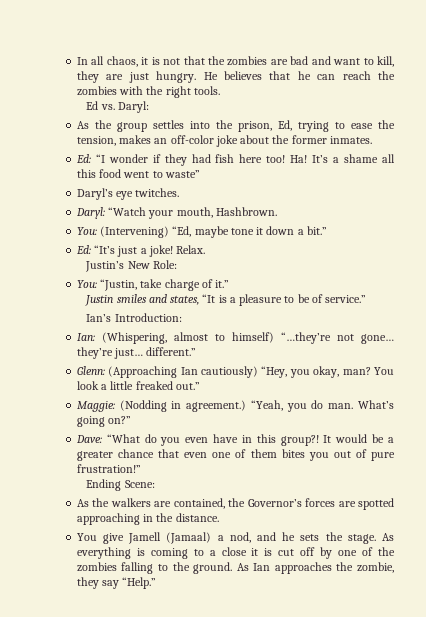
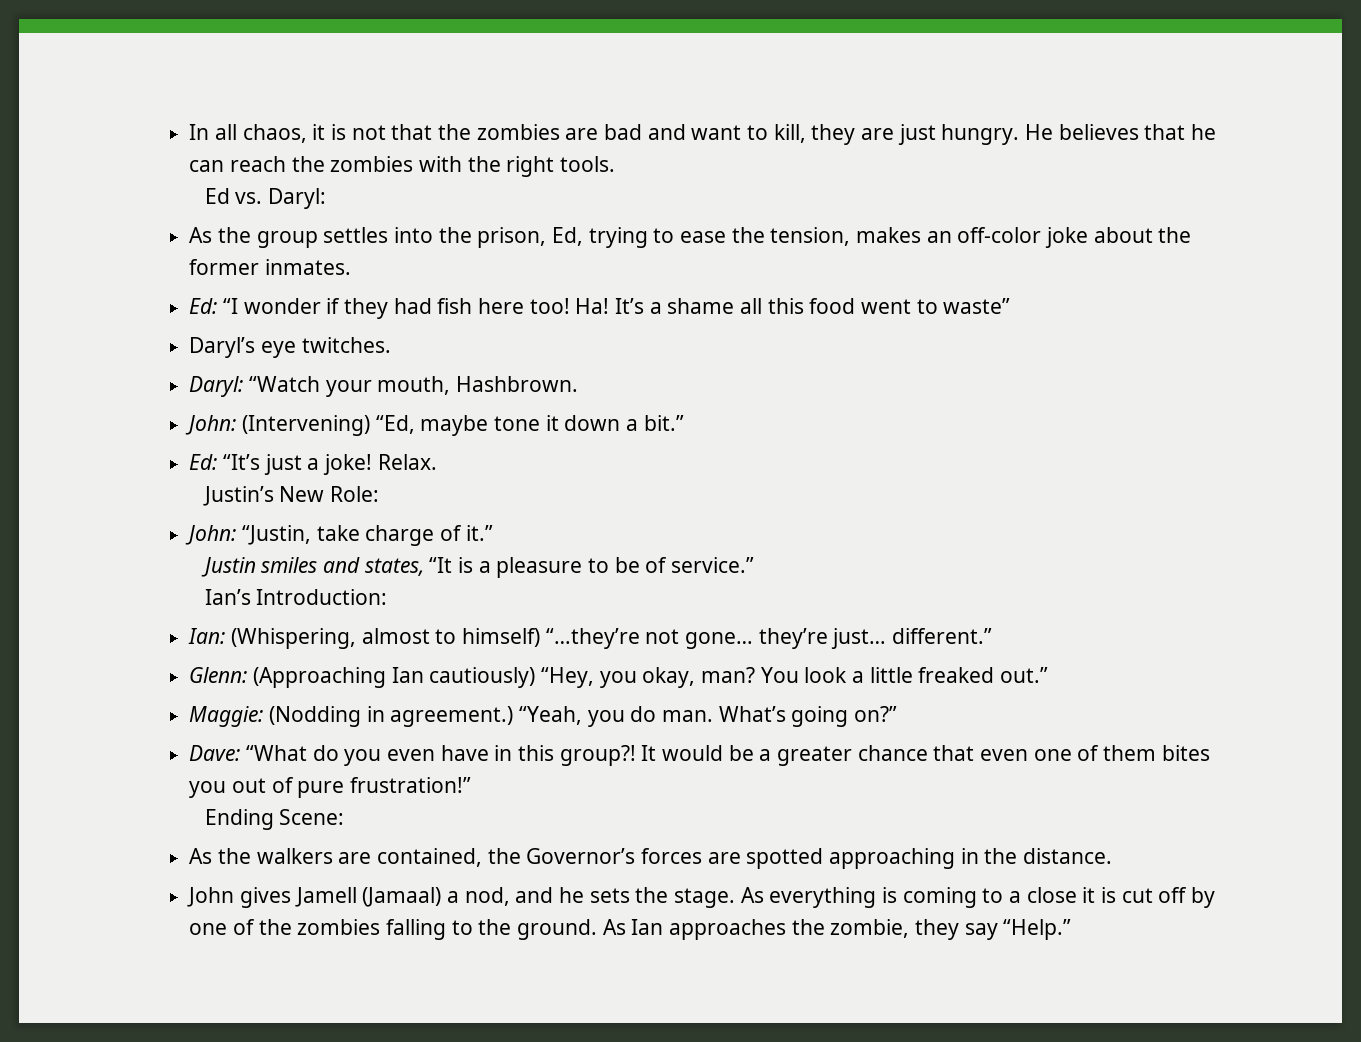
- You: (Intervening) “Ed, maybe tone it down a bit.”
+ John: (Intervening) “Ed, maybe tone it down a bit.”
- You: “Justin, take charge of it.”
+ John: “Justin, take charge of it.”
- You give Jamell (Jamaal) a nod, and he sets the stage.
+ John gives Jamell (Jamaal) a nod, and he sets the stage.

